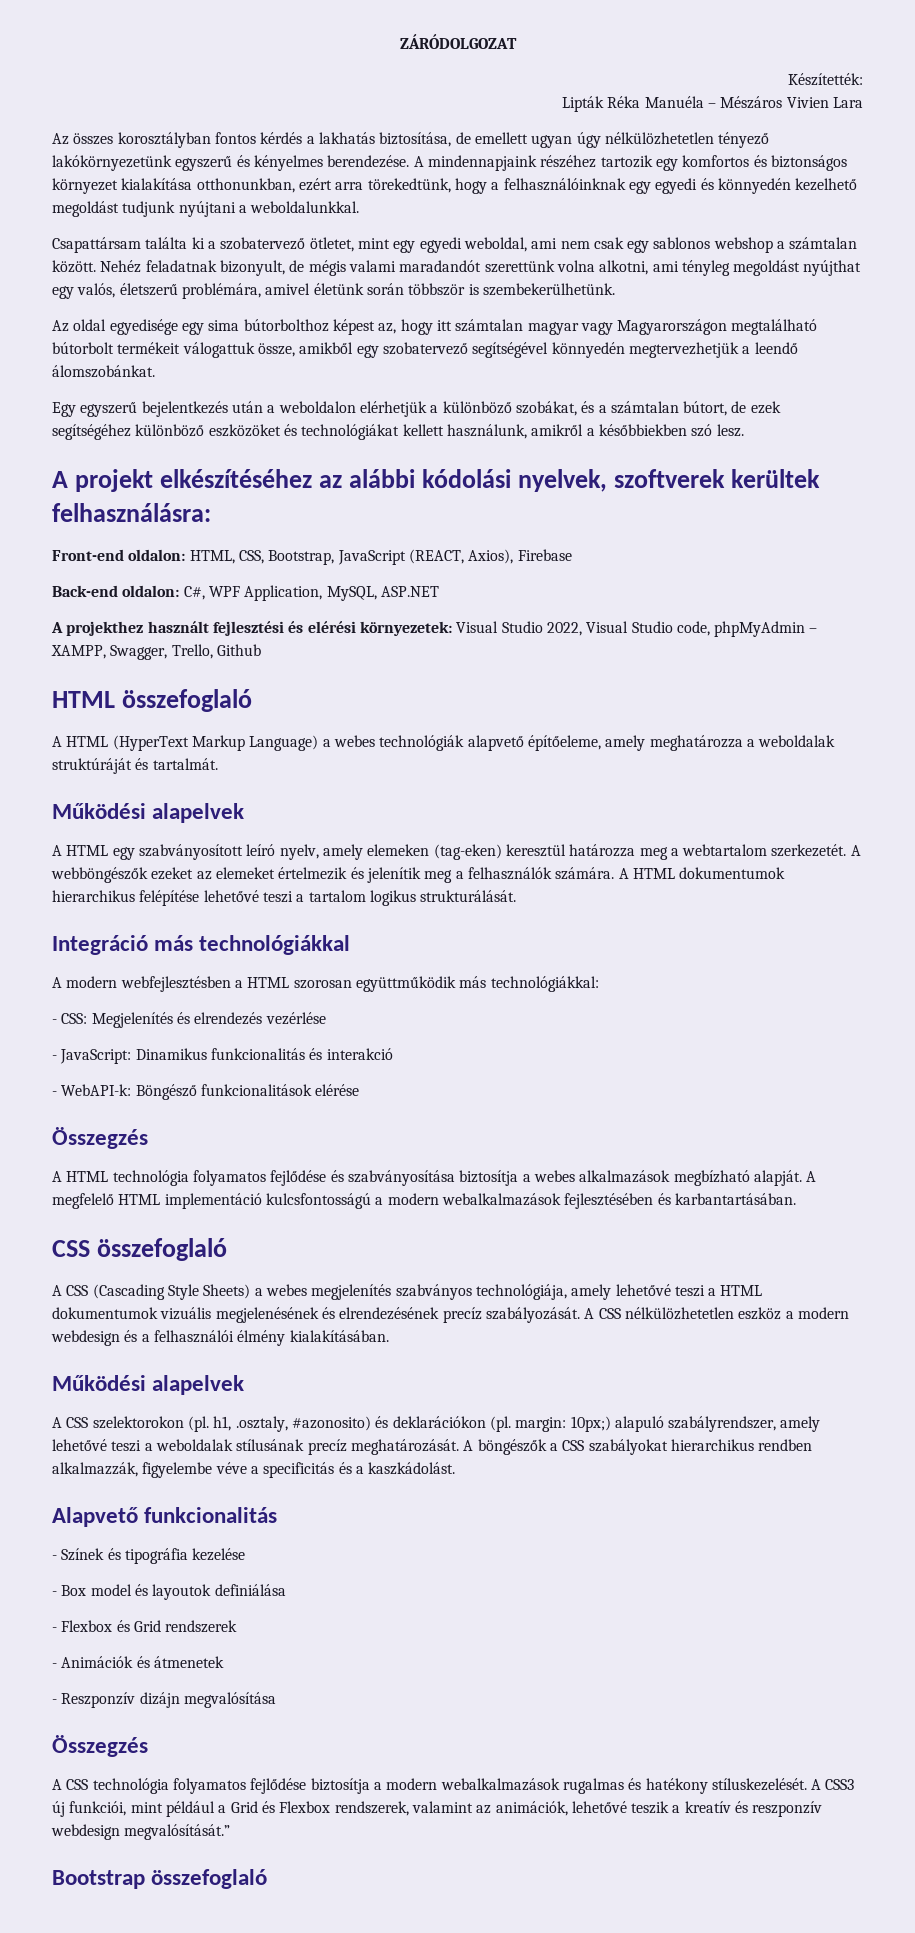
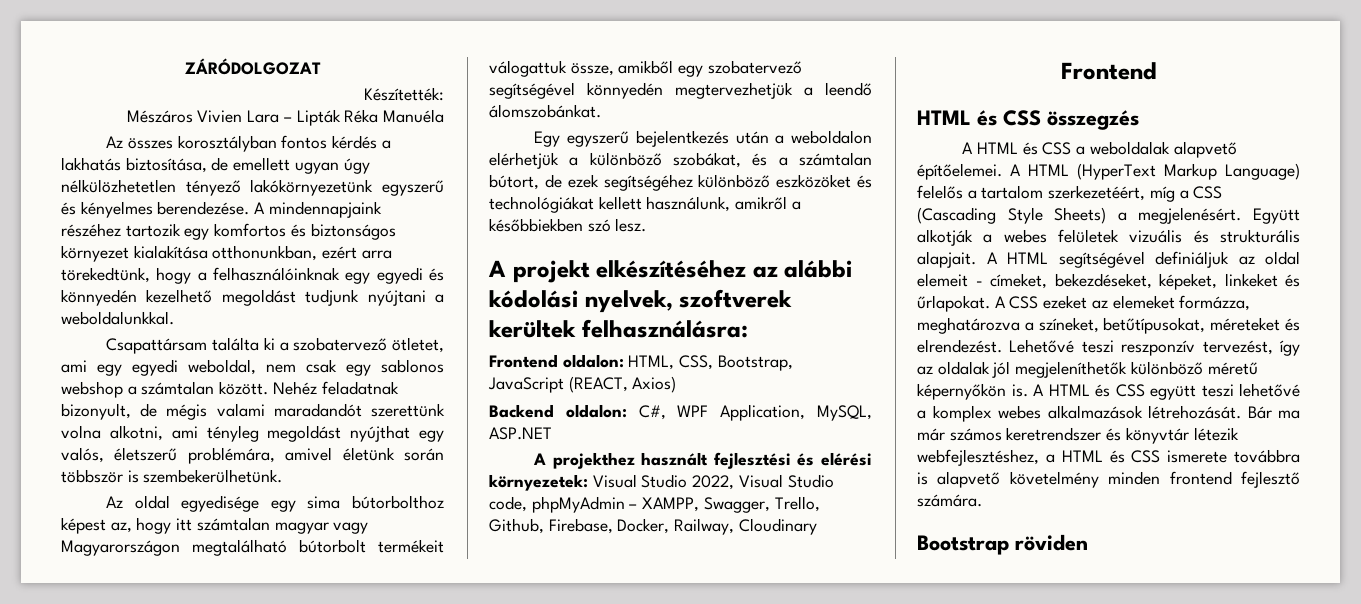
- Lipták Réka Manuéla – Mészáros Vivien Lara
+ Mészáros Vivien Lara – Lipták Réka Manuéla
- Csapattársam találta ki a szobatervező ötletet, mint egy egyedi weboldal, ami nem csak egy sablonos webshop a számtalan között.
+ Csapattársam találta ki a szobatervező ötletet, ami egy egyedi weboldal, nem csak egy sablonos webshop a számtalan között.
- Front-end oldalon: HTML, CSS, Bootstrap, JavaScript (REACT, Axios), Firebase
- Back-end oldalon: C#, WPF Application, MySQL, ASP.NET
+ Frontend oldalon: HTML, CSS, Bootstrap, JavaScript (REACT, Axios)
+ Backend oldalon: C#, WPF Application, MySQL, ASP.NET
- A projekthez használt fejlesztési és elérési környezetek: Visual Studio 2022, Visual Studio code, phpMyAdmin – XAMPP, Swagger, Trello, Github
- HTML összefoglaló
- A HTML (HyperText Markup Language) a webes technológiák alapvető építőeleme, amely meghatározza a weboldalak struktúráját és tartalmát.
- Működési alapelvek
- A HTML egy szabványosított leíró nyelv, amely elemeken (tag-eken) keresztül határozza meg a webtartalom szerkezetét. A webböngészők ezeket az elemeket értelmezik és jelenítik meg a felhasználók számára. A HTML dokumentumok hierarchikus felépítése lehetővé teszi a tartalom logikus strukturálását.
- Integráció más technológiákkal
- A modern webfejlesztésben a HTML szorosan együttműködik más technológiákkal:
- - CSS: Megjelenítés és elrendezés vezérlése
- - JavaScript: Dinamikus funkcionalitás és interakció
- - WebAPI-k: Böngésző funkcionalitások elérése
- Összegzés
- A HTML technológia folyamatos fejlődése és szabványosítása biztosítja a webes alkalmazások megbízható alapját. A megfelelő HTML implementáció kulcsfontosságú a modern webalkalmazások fejlesztésében és karbantartásában.
- CSS összefoglaló
- A CSS (Cascading Style Sheets) a webes megjelenítés szabványos technológiája, amely lehetővé teszi a HTML dokumentumok vizuális megjelenésének és elrendezésének precíz szabályozását. A CSS nélkülözhetetlen eszköz a modern webdesign és a felhasználói élmény kialakításában.
- Működési alapelvek
- A CSS szelektorokon (pl. h1, .osztaly, #azonosito) és deklarációkon (pl. margin: 10px;) alapuló szabályrendszer, amely lehetővé teszi a weboldalak stílusának precíz meghatározását. A böngészők a CSS szabályokat hierarchikus rendben alkalmazzák, figyelembe véve a specificitás és a kaszkádolást.
- Alapvető funkcionalitás
- - Színek és tipográfia kezelése
- - Box model és layoutok definiálása
- - Flexbox és Grid rendszerek
- - Animációk és átmenetek
- - Reszponzív dizájn megvalósítása
- Összegzés
- A CSS technológia folyamatos fejlődése biztosítja a modern webalkalmazások rugalmas és hatékony stíluskezelését. A CSS3 új funkciói, mint például a Grid és Flexbox rendszerek, valamint az animációk, lehetővé teszik a kreatív és reszponzív webdesign megvalósítását.”
+ A projekthez használt fejlesztési és elérési környezetek: Visual Studio 2022, Visual Studio code, phpMyAdmin – XAMPP, Swagger, Trello, Github, Firebase, Docker, Railway, Cloudinary
+ Frontend
+ HTML és CSS összegzés
+ A HTML és CSS a weboldalak alapvető építőelemei. A HTML (HyperText Markup Language) felelős a tartalom szerkezetéért, míg a CSS (Cascading Style Sheets) a megjelenésért. Együtt alkotják a webes felületek vizuális és strukturális alapjait. A HTML segítségével definiáljuk az oldal elemeit - címeket, bekezdéseket, képeket, linkeket és űrlapokat. A CSS ezeket az elemeket formázza, meghatározva a színeket, betűtípusokat, méreteket és elrendezést. Lehetővé teszi reszponzív tervezést, így az oldalak jól megjeleníthetők különböző méretű képernyőkön is. A HTML és CSS együtt teszi lehetővé a komplex webes alkalmazások létrehozását. Bár ma már számos keretrendszer és könyvtár létezik webfejlesztéshez, a HTML és CSS ismerete továbbra is alapvető követelmény minden frontend fejlesztő számára.
- Bootstrap összefoglaló
+ Bootstrap röviden

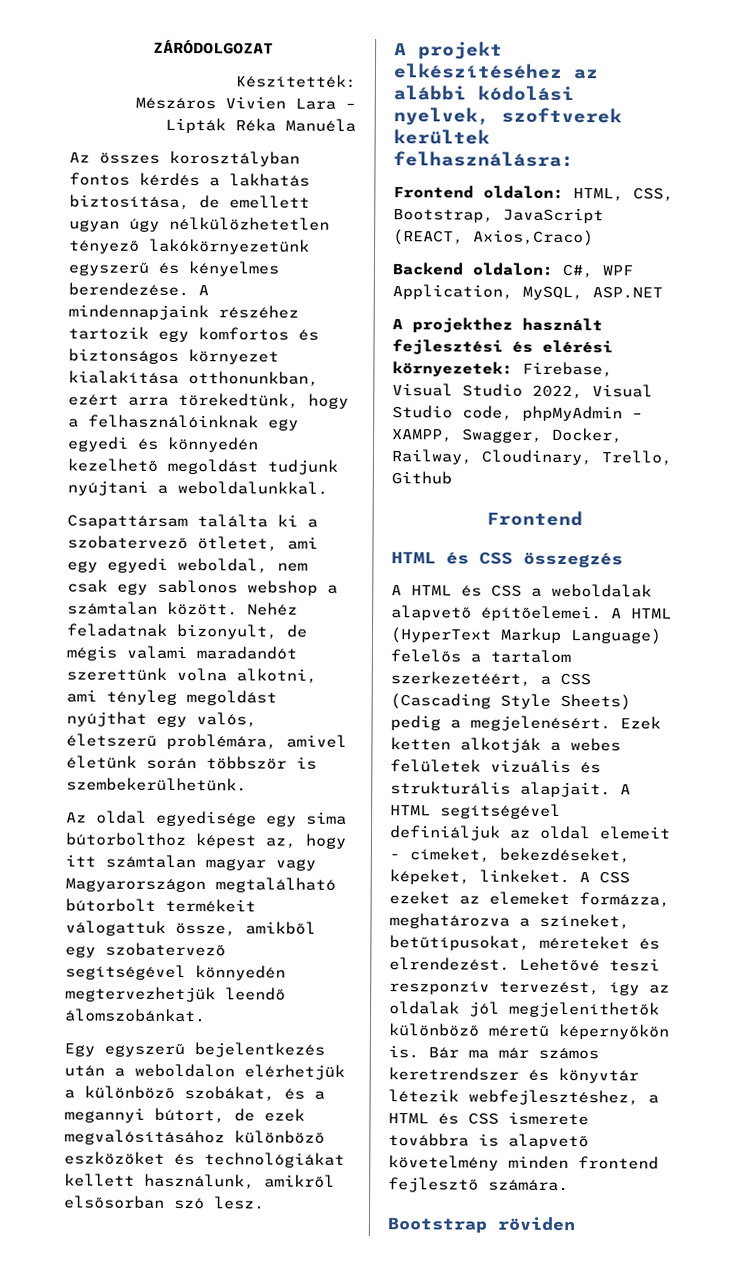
- Az oldal egyedisége egy sima bútorbolthoz képest az, hogy itt számtalan magyar vagy Magyarországon megtalálható bútorbolt termékeit válogattuk össze, amikből egy szobatervező segítségével könnyedén megtervezhetjük a leendő álomszobánkat.
+ Az oldal egyedisége egy sima bútorbolthoz képest az, hogy itt számtalan magyar vagy Magyarországon megtalálható bútorbolt termékeit válogattuk össze, amikből egy szobatervező segítségével könnyedén megtervezhetjük leendő álomszobánkat.
- Egy egyszerű bejelentkezés után a weboldalon elérhetjük a különböző szobákat, és a számtalan bútort, de ezek segítségéhez különböző eszközöket és technológiákat kellett használunk, amikről a későbbiekben szó lesz.
+ Egy egyszerű bejelentkezés után a weboldalon elérhetjük a különböző szobákat, és a megannyi bútort, de ezek megvalósításához különböző eszközöket és technológiákat kellett használunk, amikről elsősorban szó lesz.
- Frontend oldalon: HTML, CSS, Bootstrap, JavaScript (REACT, Axios)
+ Frontend oldalon: HTML, CSS, Bootstrap, JavaScript (REACT, Axios,Craco)
- A projekthez használt fejlesztési és elérési környezetek: Visual Studio 2022, Visual Studio code, phpMyAdmin – XAMPP, Swagger, Trello, Github, Firebase, Docker, Railway, Cloudinary
+ A projekthez használt fejlesztési és elérési környezetek: Firebase, Visual Studio 2022, Visual Studio code, phpMyAdmin – XAMPP, Swagger, Docker, Railway, Cloudinary, Trello, Github
- A HTML (HyperText Markup Language) felelős a tartalom szerkezetéért, míg a CSS (Cascading Style Sheets) a megjelenésért.
+ A HTML (HyperText Markup Language) felelős a tartalom szerkezetéért, a CSS (Cascading Style Sheets) pedig a megjelenésért.
- Együtt alkotják a webes felületek vizuális és strukturális alapjait.
+ Ezek ketten alkotják a webes felületek vizuális és strukturális alapjait.
- A HTML segítségével definiáljuk az oldal elemeit - címeket, bekezdéseket, képeket, linkeket és űrlapokat.
+ A HTML segítségével definiáljuk az oldal elemeit - címeket, bekezdéseket, képeket, linkeket.
- A HTML és CSS együtt teszi lehetővé a komplex webes alkalmazások létrehozását.

